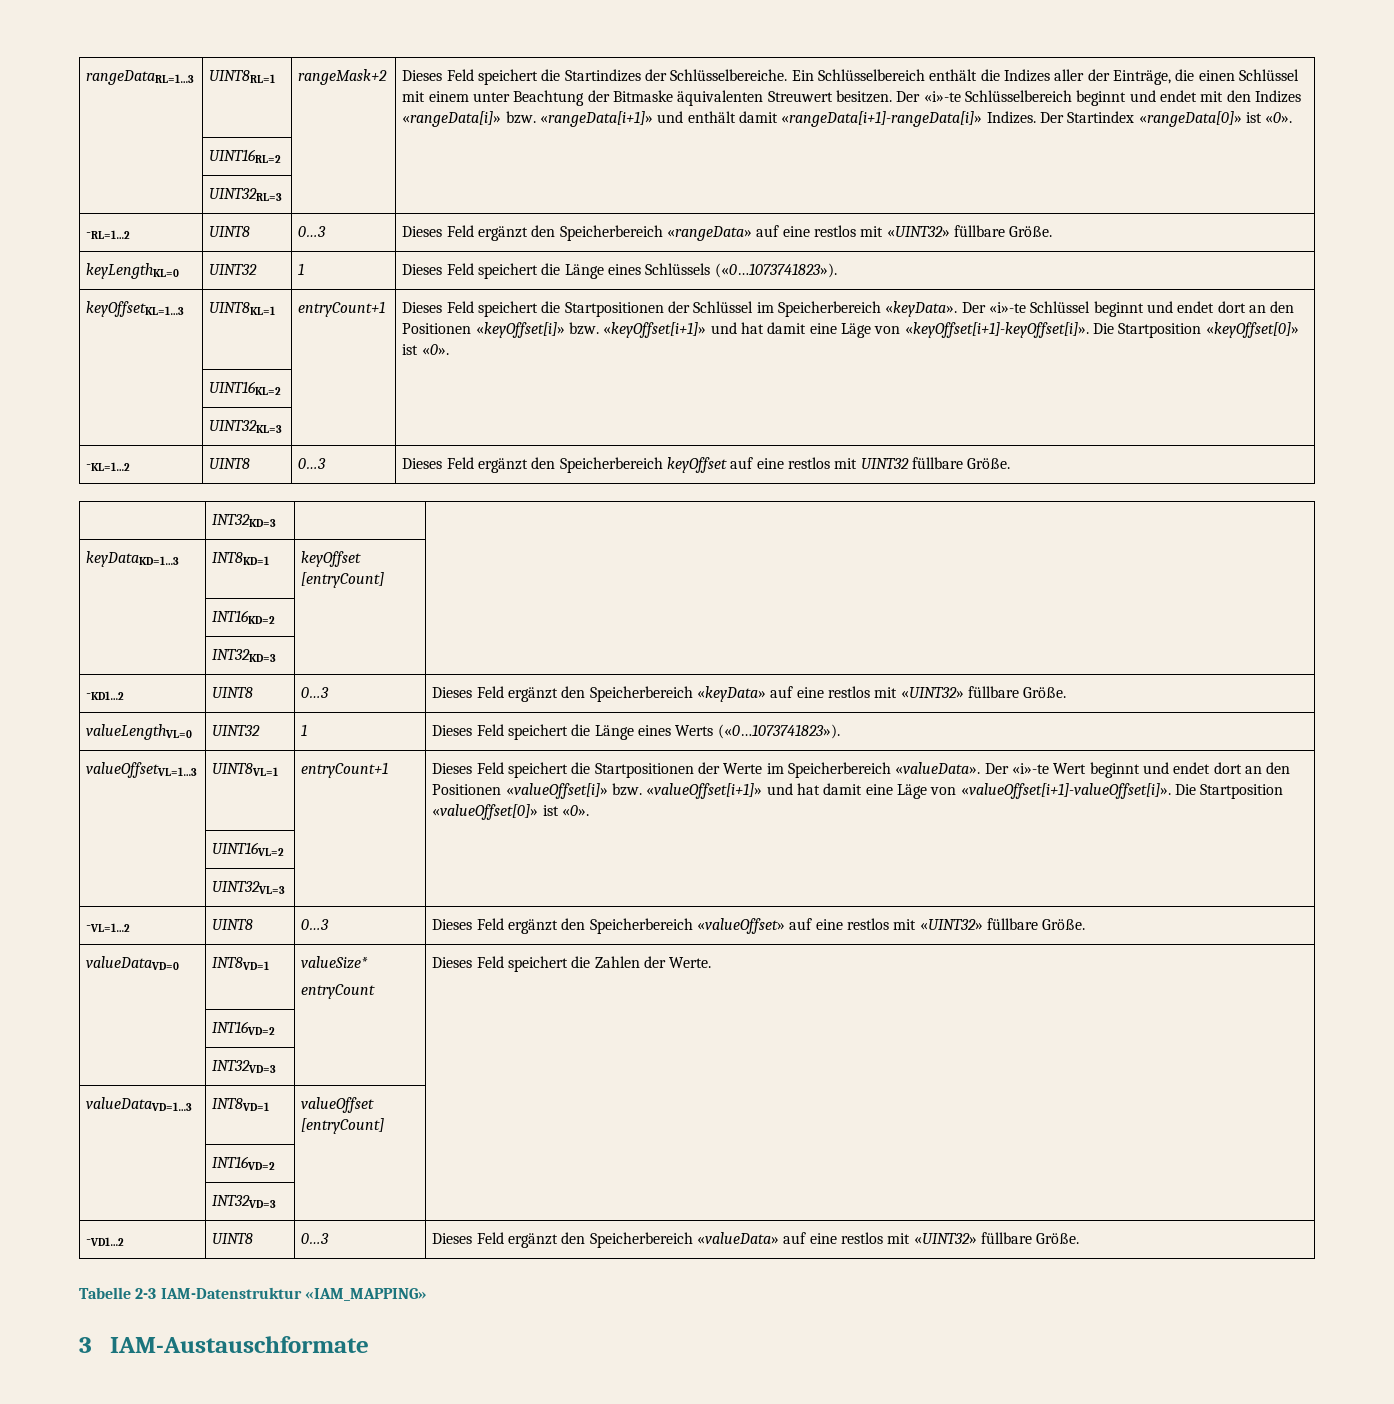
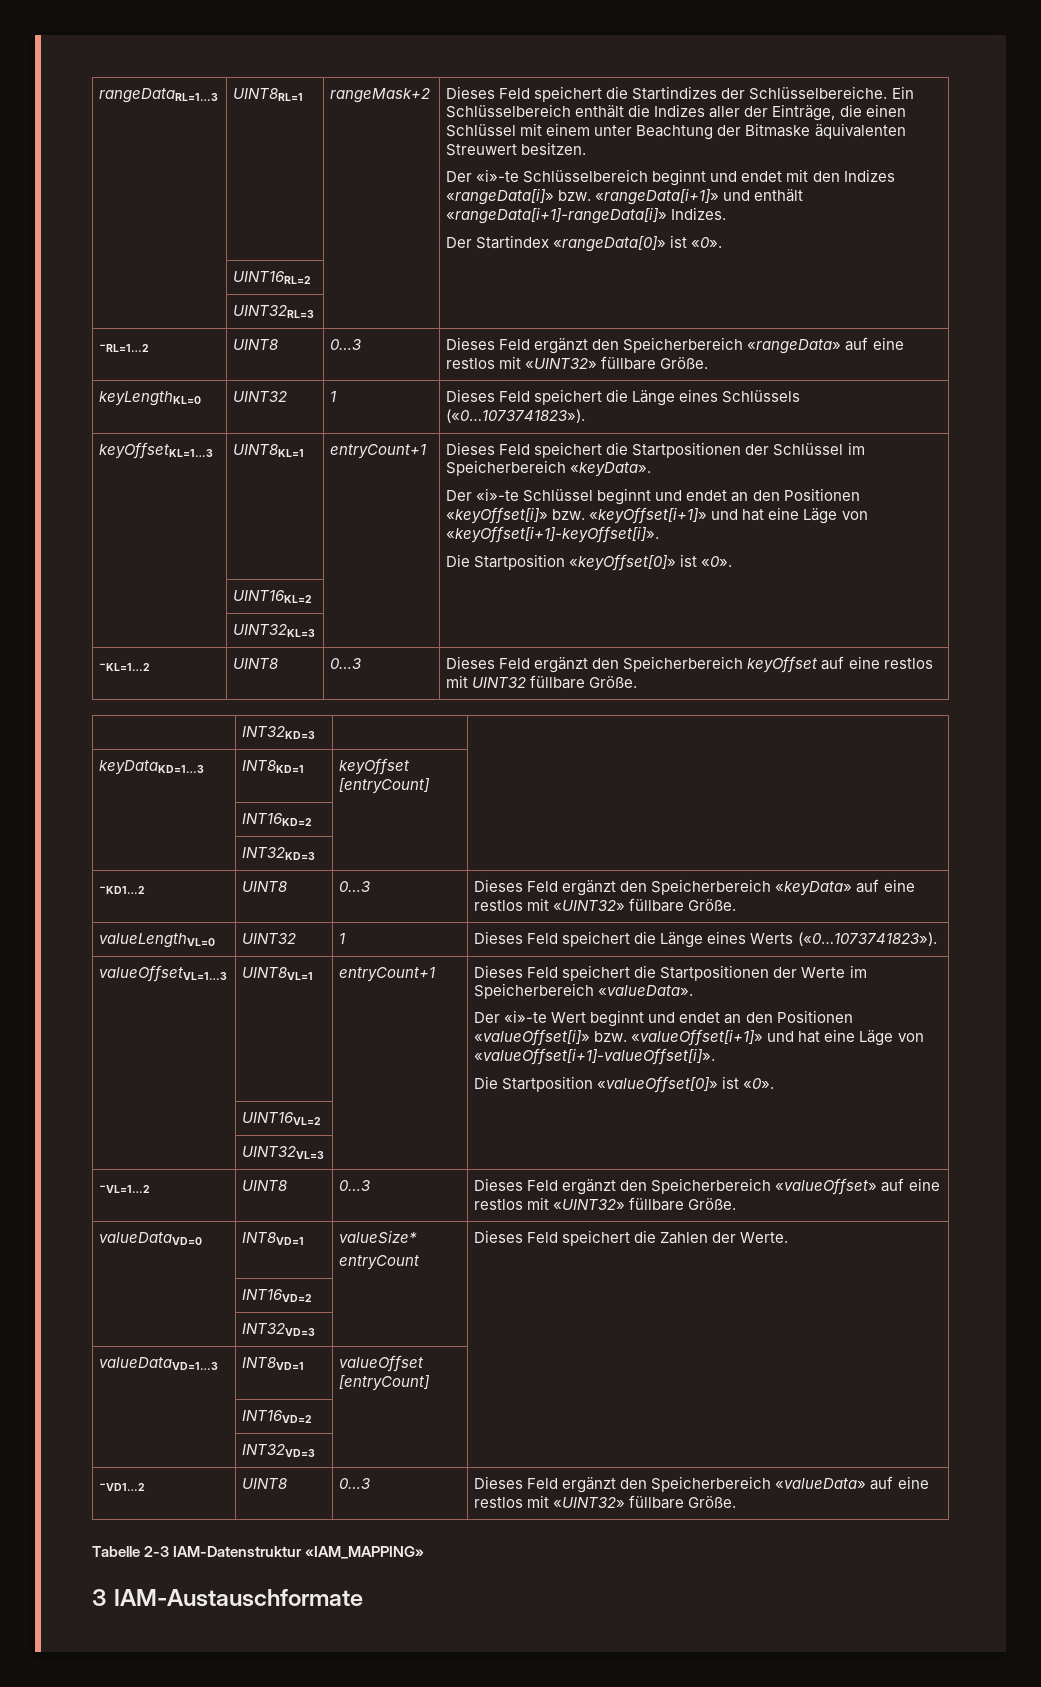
- Ein Schlüsselbereich enthält die Indizes aller der Einträge, die einen Schlüssel mit einem unter Beachtung der Bitmaske äquivalenten Streuwert besitzen. Der «i»-te Schlüsselbereich beginnt und endet mit den Indizes «rangeData[i]» bzw. «rangeData[i+1]» und enthält damit «rangeData[i+1]-rangeData[i]» Indizes. Der Startindex «rangeData[0]» ist «0».
+ Ein Schlüsselbereich enthält die Indizes aller der Einträge, die einen Schlüssel mit einem unter Beachtung der Bitmaske äquivalenten Streuwert besitzen.
+ Der «i»-te Schlüsselbereich beginnt und endet mit den Indizes «rangeData[i]» bzw. «rangeData[i+1]» und enthält «rangeData[i+1]-rangeData[i]» Indizes.
+ Der Startindex «rangeData[0]» ist «0».
- keyOffsetKL=1…3 | UINT8KL=1 | entryCount+1 | Dieses Feld speichert die Startpositionen der Schlüssel im Speicherbereich «keyData». Der «i»-te Schlüssel beginnt und endet dort an den Positionen «keyOffset[i]» bzw. «keyOffset[i+1]» und hat damit eine Läge von «keyOffset[i+1]-keyOffset[i]». Die Startposition «keyOffset[0]» ist «0».
+ keyOffsetKL=1…3 | UINT8KL=1 | entryCount+1 | Dieses Feld speichert die Startpositionen der Schlüssel im Speicherbereich «keyData».
+ Der «i»-te Schlüssel beginnt und endet an den Positionen «keyOffset[i]» bzw. «keyOffset[i+1]» und hat eine Läge von «keyOffset[i+1]-keyOffset[i]».
+ Die Startposition «keyOffset[0]» ist «0».
- valueOffsetVL=1…3 | UINT8VL=1 | entryCount+1 | Dieses Feld speichert die Startpositionen der Werte im Speicherbereich «valueData». Der «i»-te Wert beginnt und endet dort an den Positionen «valueOffset[i]» bzw. «valueOffset[i+1]» und hat damit eine Läge von «valueOffset[i+1]-valueOffset[i]». Die Startposition «valueOffset[0]» ist «0».
+ valueOffsetVL=1…3 | UINT8VL=1 | entryCount+1 | Dieses Feld speichert die Startpositionen der Werte im Speicherbereich «valueData».
+ Der «i»-te Wert beginnt und endet an den Positionen «valueOffset[i]» bzw. «valueOffset[i+1]» und hat eine Läge von «valueOffset[i+1]-valueOffset[i]».
+ Die Startposition «valueOffset[0]» ist «0».

